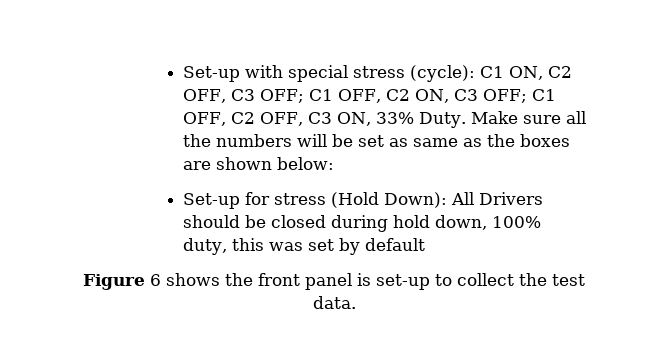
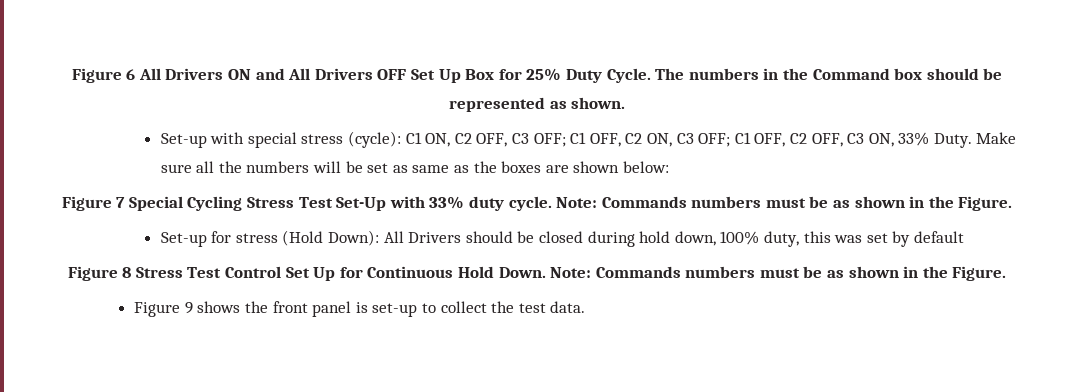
+ Figure 6 All Drivers ON and All Drivers OFF Set Up Box for 25% Duty Cycle. The numbers in the Command box should be represented as shown.
+ Figure 7 Special Cycling Stress Test Set-Up with 33% duty cycle. Note: Commands numbers must be as shown in the Figure.
- Figure 6 shows the front panel is set-up to collect the test data.
+ Figure 8 Stress Test Control Set Up for Continuous Hold Down. Note: Commands numbers must be as shown in the Figure.
+ Figure 9 shows the front panel is set-up to collect the test data.

